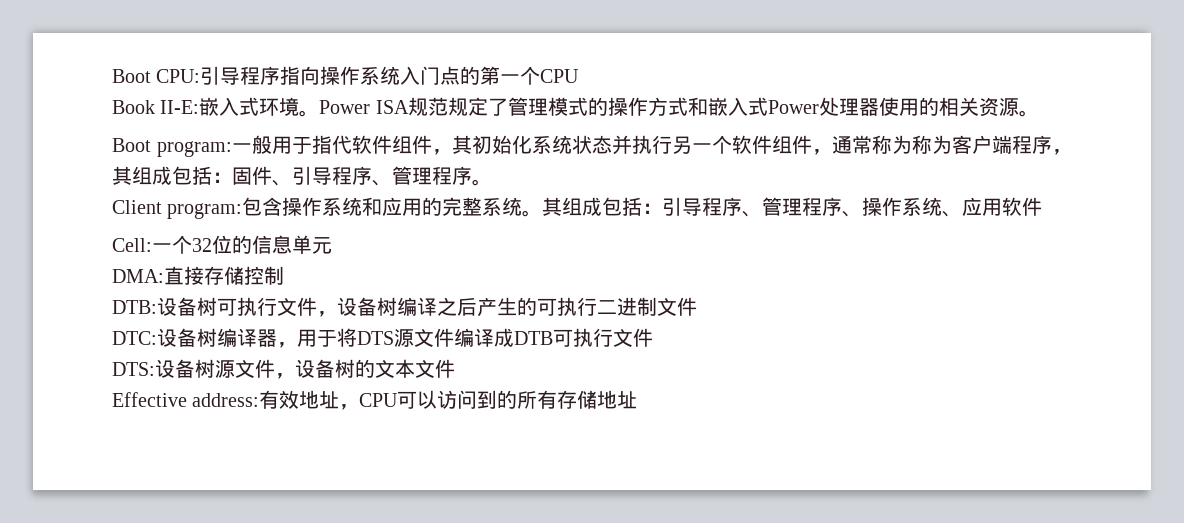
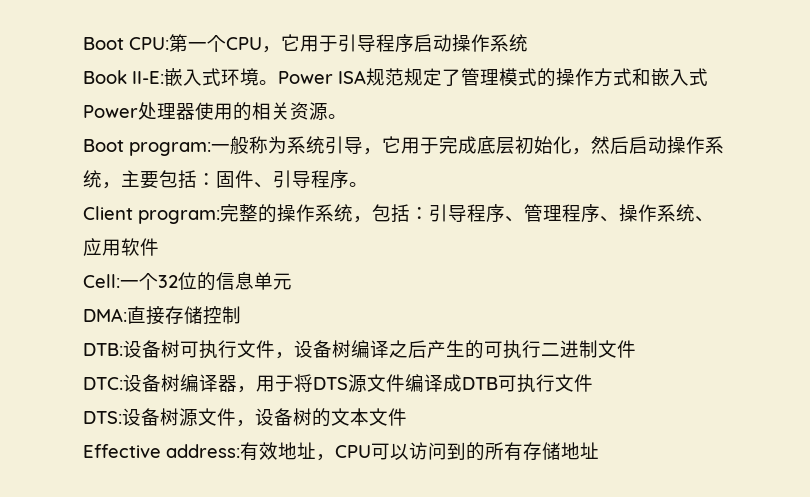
- Boot CPU:引导程序指向操作系统入门点的第一个CPU
+ Boot CPU:第一个CPU，它用于引导程序启动操作系统
- Boot program:一般用于指代软件组件，其初始化系统状态并执行另一个软件组件，通常称为称为客户端程序，其组成包括：固件、引导程序、管理程序。
+ Boot program:一般称为系统引导，它用于完成底层初始化，然后启动操作系统，主要包括：固件、引导程序。
- Client program:包含操作系统和应用的完整系统。其组成包括：引导程序、管理程序、操作系统、应用软件
+ Client program:完整的操作系统，包括：引导程序、管理程序、操作系统、应用软件

